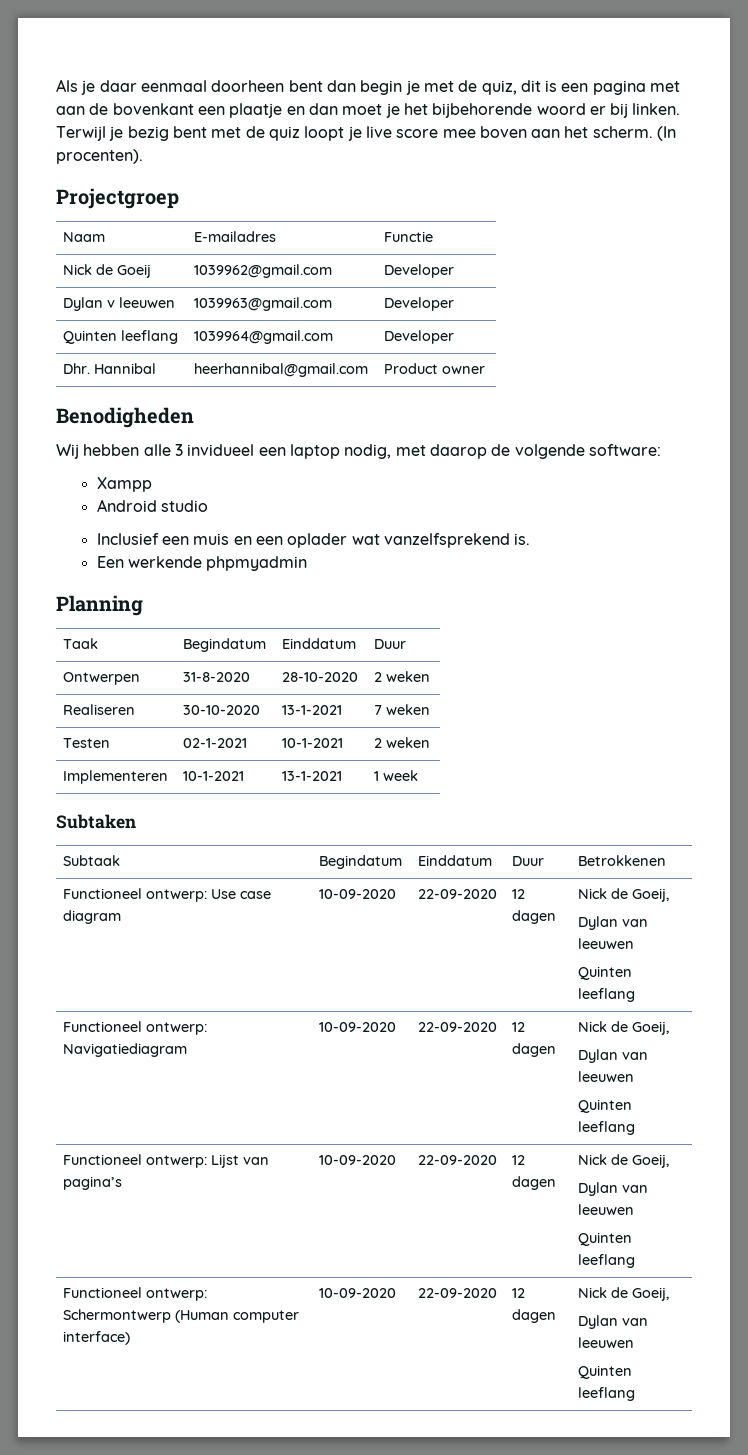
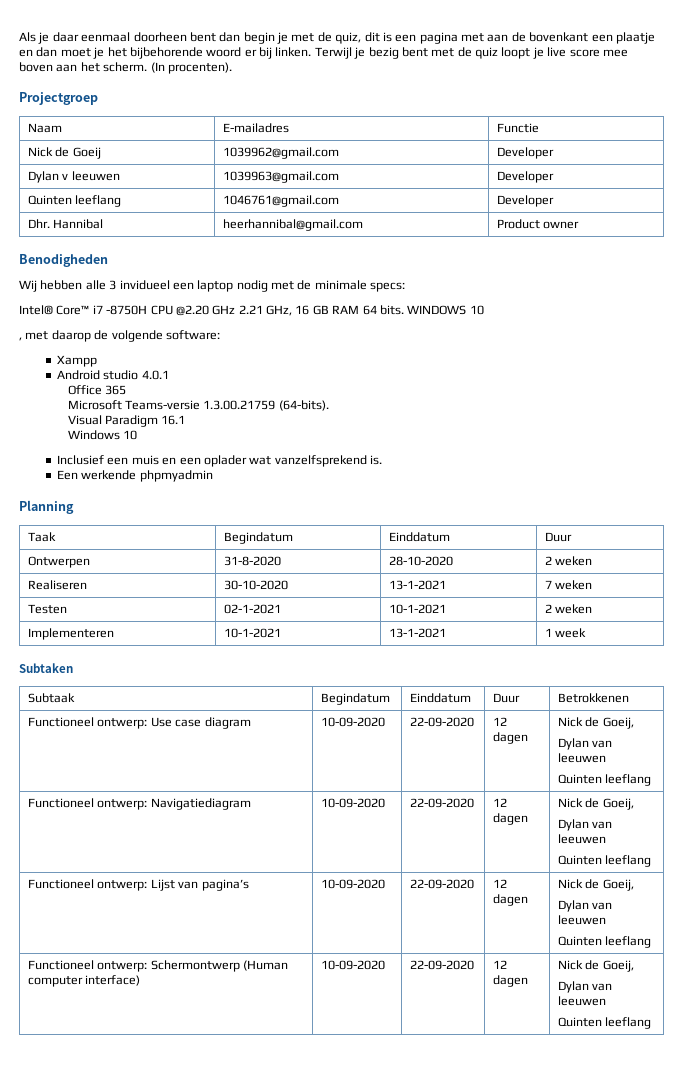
- Quinten leeflang | 1039964@gmail.com | Developer
+ Quinten leeflang | 1046761@gmail.com | Developer
- Wij hebben alle 3 invidueel een laptop nodig, met daarop de volgende software:
+ Wij hebben alle 3 invidueel een laptop nodig met de minimale specs:
+ Intel® Core™ i7 -8750H CPU @2.20 GHz 2.21 GHz, 16 GB RAM 64 bits. WINDOWS 10
+ , met daarop de volgende software:
- Android studio
+ Android studio 4.0.1
+ Office 365
+ Microsoft Teams-versie 1.3.00.21759 (64-bits).
+ Visual Paradigm 16.1
+ Windows 10

